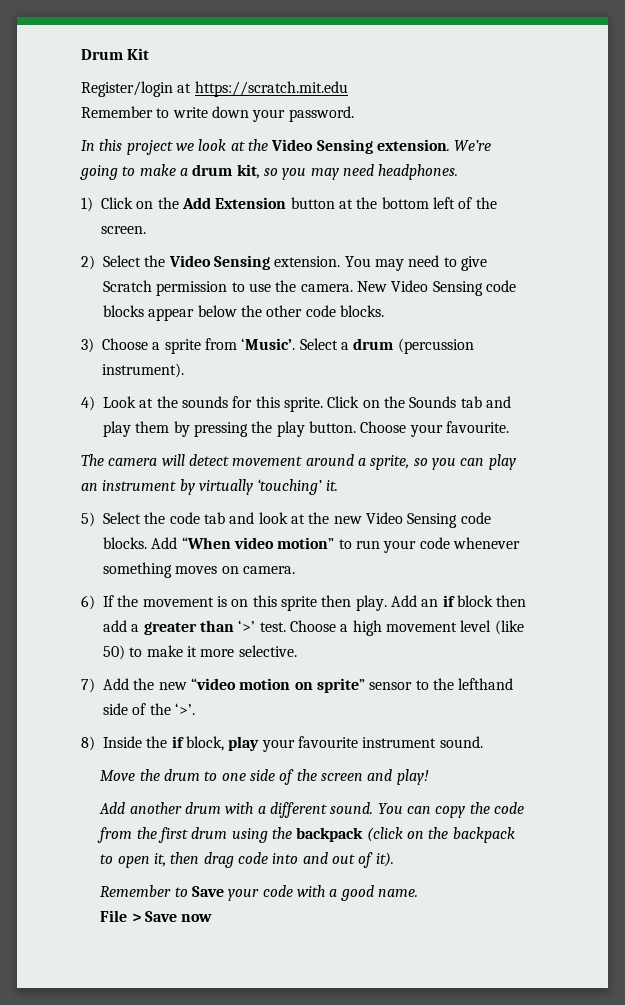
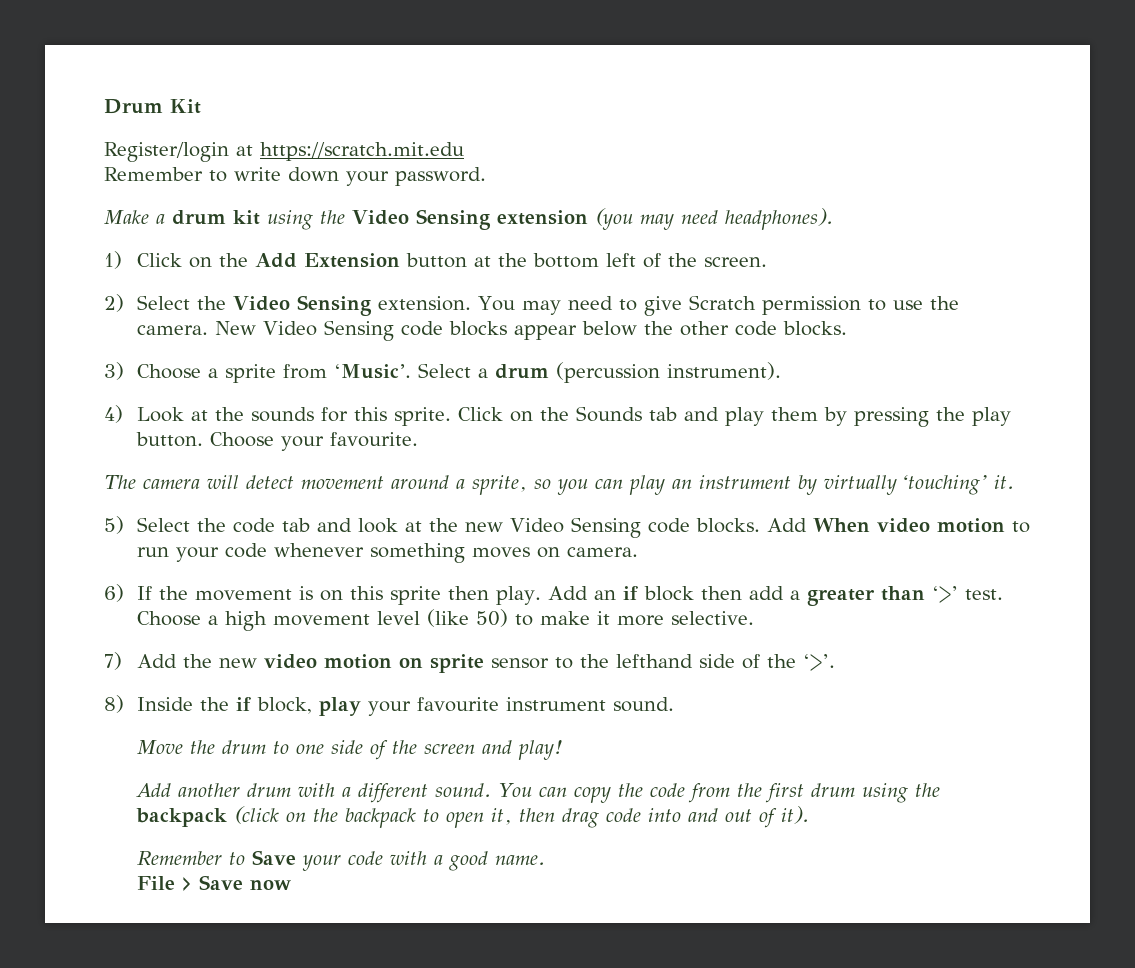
- In this project we look at the Video Sensing extension. We’re going to make a drum kit, so you may need headphones.
+ Make a drum kit using the Video Sensing extension (you may need headphones).
- Add “When video motion” to run your code whenever something moves on camera.
+ Add When video motion to run your code whenever something moves on camera.
- 7) Add the new “video motion on sprite” sensor to the lefthand side of the ‘>’.
+ 7) Add the new video motion on sprite sensor to the lefthand side of the ‘>’.

